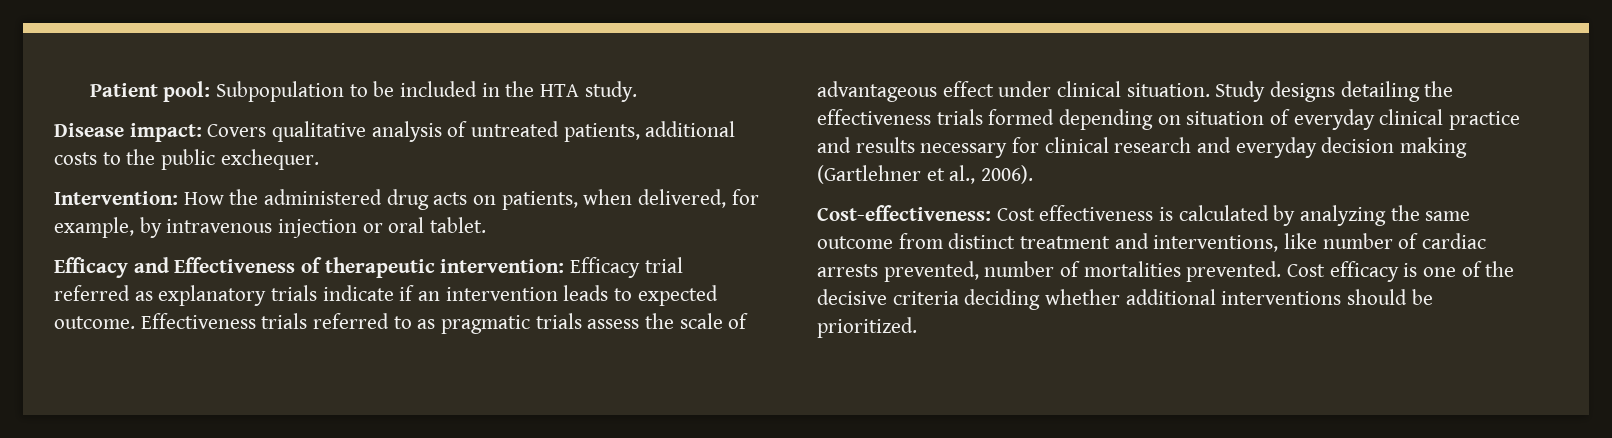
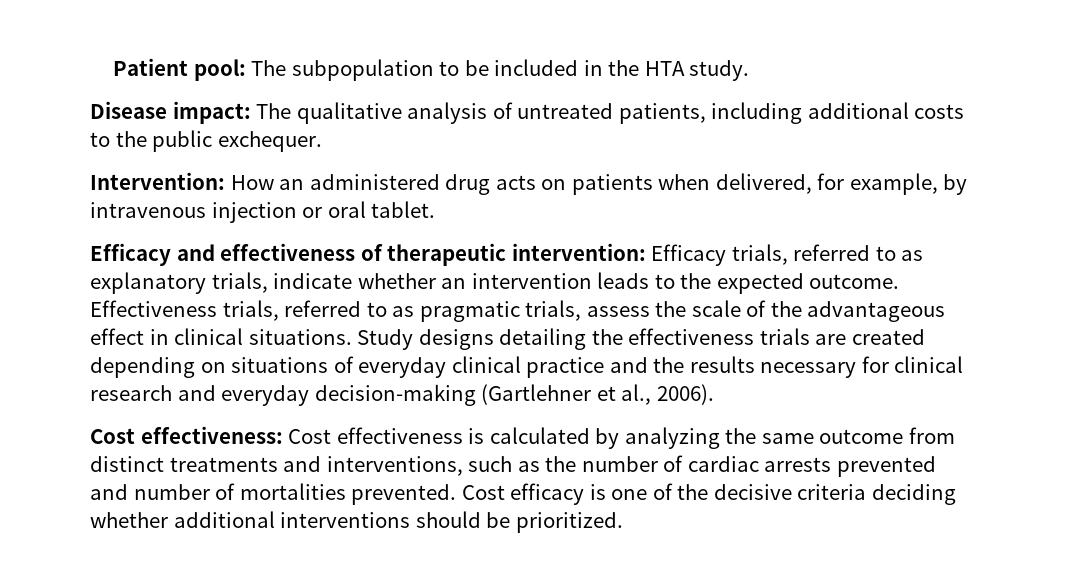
- Patient pool: Subpopulation to be included in the HTA study.
+ Patient pool: The subpopulation to be included in the HTA study.
- Disease impact: Covers qualitative analysis of untreated patients, additional costs to the public exchequer.
+ Disease impact: The qualitative analysis of untreated patients, including additional costs to the public exchequer.
- Intervention: How the administered drug acts on patients, when delivered, for example, by intravenous injection or oral tablet.
+ Intervention: How an administered drug acts on patients when delivered, for example, by intravenous injection or oral tablet.
- Efficacy and Effectiveness of therapeutic intervention: Efficacy trial referred as explanatory trials indicate if an intervention leads to expected outcome.
+ Efficacy and effectiveness of therapeutic intervention: Efficacy trials, referred to as explanatory trials, indicate whether an intervention leads to the expected outcome.
- Effectiveness trials referred to as pragmatic trials assess the scale of advantageous effect under clinical situation.
+ Effectiveness trials, referred to as pragmatic trials, assess the scale of the advantageous effect in clinical situations.
- Study designs detailing the effectiveness trials formed depending on situation of everyday clinical practice and results necessary for clinical research and everyday decision making (Gartlehner et al., 2006).
+ Study designs detailing the effectiveness trials are created depending on situations of everyday clinical practice and the results necessary for clinical research and everyday decision-making (Gartlehner et al., 2006).
- Cost-effectiveness: Cost effectiveness is calculated by analyzing the same outcome from distinct treatment and interventions, like number of cardiac arrests prevented, number of mortalities prevented.
+ Cost effectiveness: Cost effectiveness is calculated by analyzing the same outcome from distinct treatments and interventions, such as the number of cardiac arrests prevented and number of mortalities prevented.

